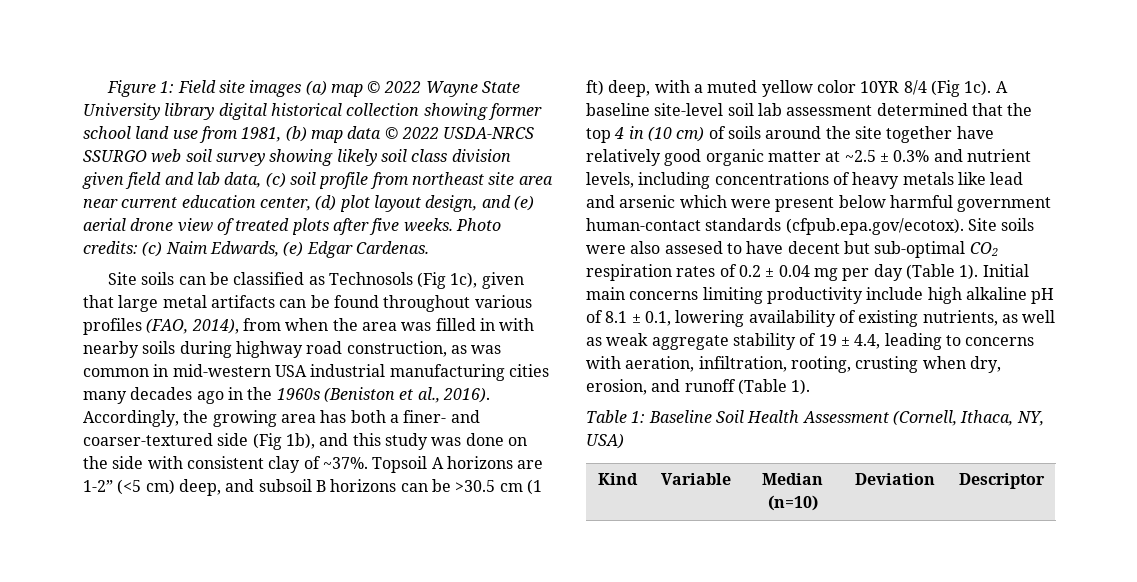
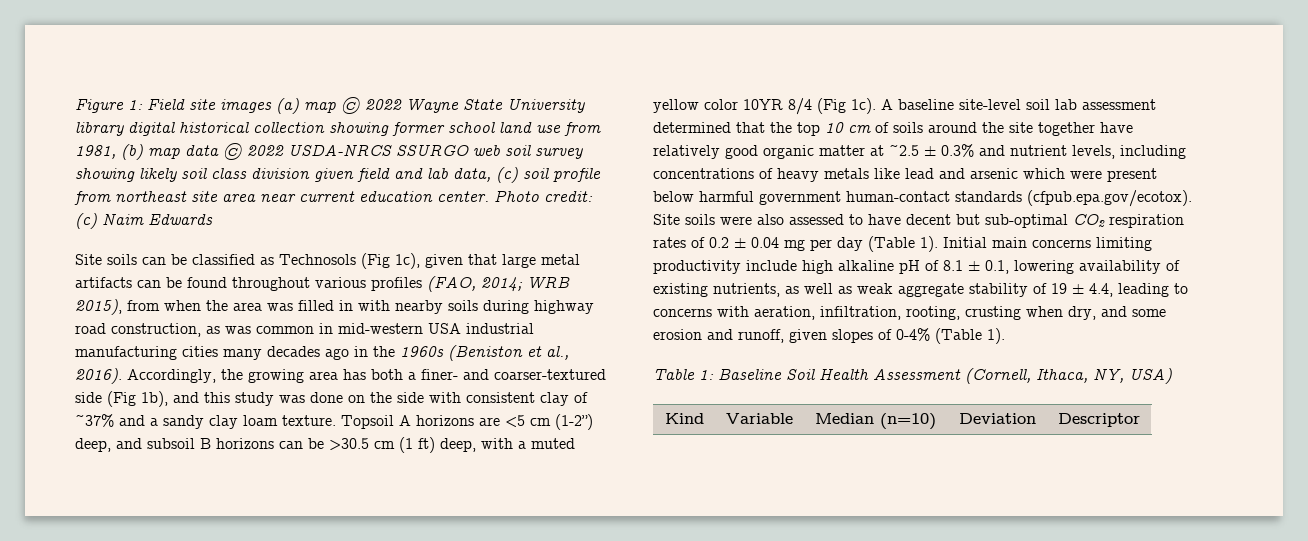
- Figure 1: Field site images (a) map © 2022 Wayne State University library digital historical collection showing former school land use from 1981, (b) map data © 2022 USDA-NRCS SSURGO web soil survey showing likely soil class division given field and lab data, (c) soil profile from northeast site area near current education center, (d) plot layout design, and (e) aerial drone view of treated plots after five weeks. Photo credits: (c) Naim Edwards, (e) Edgar Cardenas.
+ Figure 1: Field site images (a) map © 2022 Wayne State University library digital historical collection showing former school land use from 1981, (b) map data © 2022 USDA-NRCS SSURGO web soil survey showing likely soil class division given field and lab data, (c) soil profile from northeast site area near current education center. Photo credit: (c) Naim Edwards
- Site soils can be classified as Technosols (Fig 1c), given that large metal artifacts can be found throughout various profiles (FAO, 2014), from when the area was filled in with nearby soils during highway road construction, as was common in mid-western USA industrial manufacturing cities many decades ago in the 1960s (Beniston et al., 2016).
+ Site soils can be classified as Technosols (Fig 1c), given that large metal artifacts can be found throughout various profiles (FAO, 2014; WRB 2015), from when the area was filled in with nearby soils during highway road construction, as was common in mid-western USA industrial manufacturing cities many decades ago in the 1960s (Beniston et al., 2016).
- Accordingly, the growing area has both a finer- and coarser-textured side (Fig 1b), and this study was done on the side with consistent clay of ~37%.
+ Accordingly, the growing area has both a finer- and coarser-textured side (Fig 1b), and this study was done on the side with consistent clay of ~37% and a sandy clay loam texture.
- Topsoil A horizons are 1-2” (<5 cm) deep, and subsoil B horizons can be >30.5 cm (1 ft) deep, with a muted yellow color 10YR 8/4 (Fig 1c).
+ Topsoil A horizons are <5 cm (1-2”) deep, and subsoil B horizons can be >30.5 cm (1 ft) deep, with a muted yellow color 10YR 8/4 (Fig 1c).
- A baseline site-level soil lab assessment determined that the top 4 in (10 cm) of soils around the site together have relatively good organic matter at ~2.5 ± 0.3% and nutrient levels, including concentrations of heavy metals like lead and arsenic which were present below harmful government human-contact standards (cfpub.epa.gov/ecotox). Site soils were also assesed to have decent but sub-optimal CO2 respiration rates of 0.2 ± 0.04 mg per day (Table 1).
+ A baseline site-level soil lab assessment determined that the top 10 cm of soils around the site together have relatively good organic matter at ~2.5 ± 0.3% and nutrient levels, including concentrations of heavy metals like lead and arsenic which were present below harmful government human-contact standards (cfpub.epa.gov/ecotox). Site soils were also assessed to have decent but sub-optimal CO2 respiration rates of 0.2 ± 0.04 mg per day (Table 1).
- Initial main concerns limiting productivity include high alkaline pH of 8.1 ± 0.1, lowering availability of existing nutrients, as well as weak aggregate stability of 19 ± 4.4, leading to concerns with aeration, infiltration, rooting, crusting when dry, erosion, and runoff (Table 1).
+ Initial main concerns limiting productivity include high alkaline pH of 8.1 ± 0.1, lowering availability of existing nutrients, as well as weak aggregate stability of 19 ± 4.4, leading to concerns with aeration, infiltration, rooting, crusting when dry, and some erosion and runoff, given slopes of 0-4% (Table 1).

